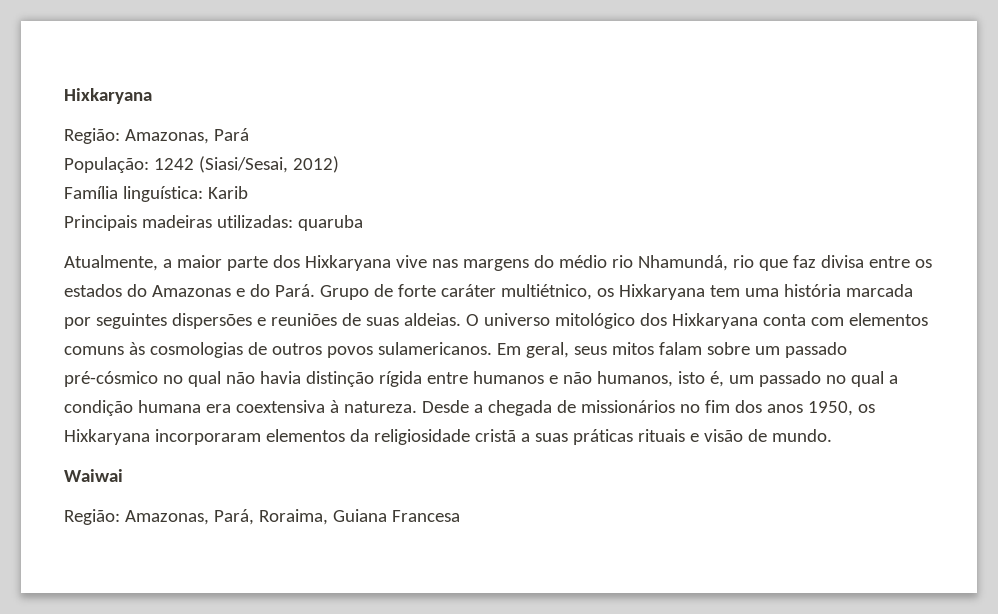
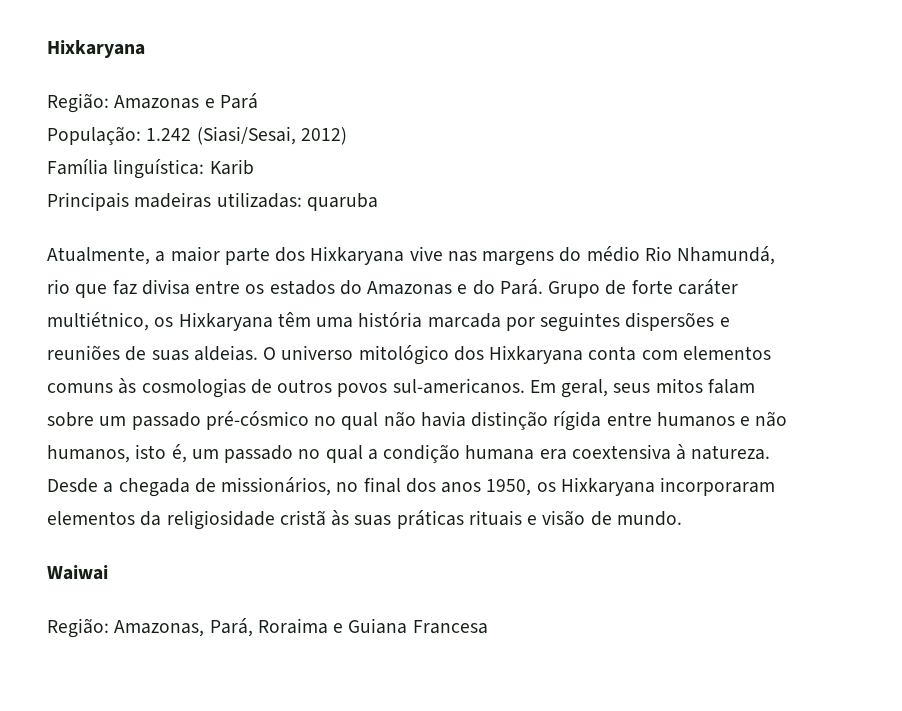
- Região: Amazonas, Pará
+ Região: Amazonas e Pará
- População: 1242 (Siasi/Sesai, 2012)
+ População: 1.242 (Siasi/Sesai, 2012)
- Atualmente, a maior parte dos Hixkaryana vive nas margens do médio rio Nhamundá, rio que faz divisa entre os estados do Amazonas e do Pará.
+ Atualmente, a maior parte dos Hixkaryana vive nas margens do médio Rio Nhamundá, rio que faz divisa entre os estados do Amazonas e do Pará.
- Grupo de forte caráter multiétnico, os Hixkaryana tem uma história marcada por seguintes dispersões e reuniões de suas aldeias.
+ Grupo de forte caráter multiétnico, os Hixkaryana têm uma história marcada por seguintes dispersões e reuniões de suas aldeias.
- O universo mitológico dos Hixkaryana conta com elementos comuns às cosmologias de outros povos sulamericanos.
+ O universo mitológico dos Hixkaryana conta com elementos comuns às cosmologias de outros povos sul-americanos.
- Desde a chegada de missionários no fim dos anos 1950, os Hixkaryana incorporaram elementos da religiosidade cristã a suas práticas rituais e visão de mundo.
+ Desde a chegada de missionários, no final dos anos 1950, os Hixkaryana incorporaram elementos da religiosidade cristã às suas práticas rituais e visão de mundo.
- Região: Amazonas, Pará, Roraima, Guiana Francesa
+ Região: Amazonas, Pará, Roraima e Guiana Francesa

